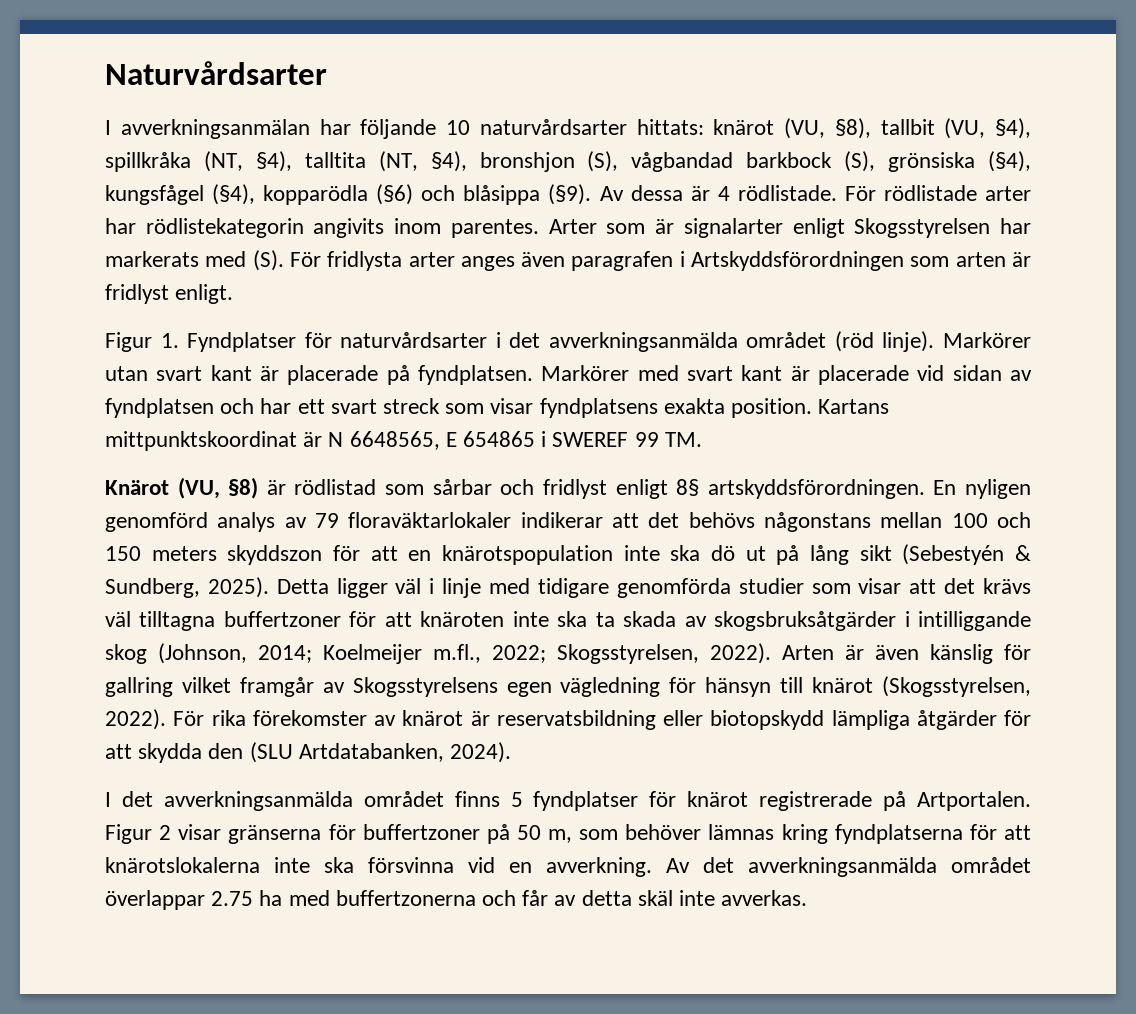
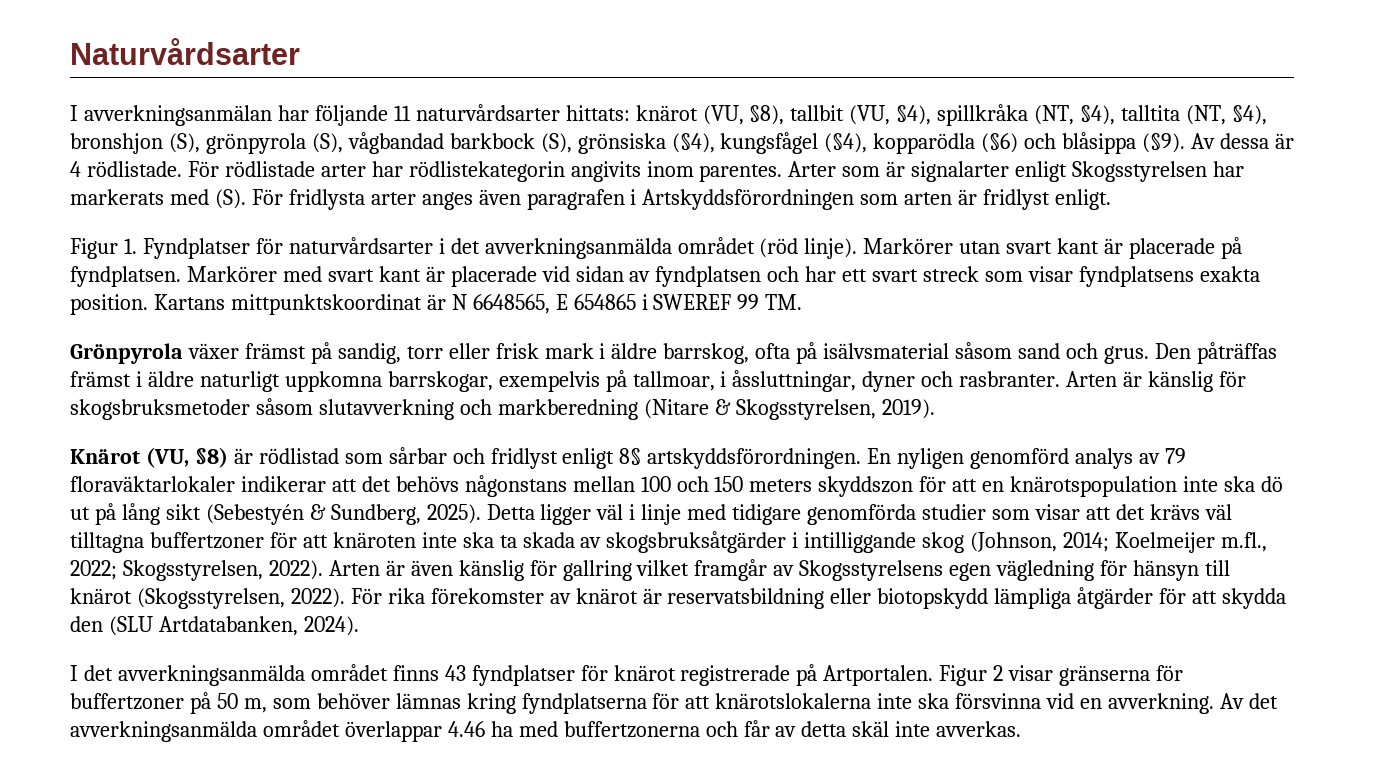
- I avverkningsanmälan har följande 10 naturvårdsarter hittats: knärot (VU, §8), tallbit (VU, §4), spillkråka (NT, §4), talltita (NT, §4), bronshjon (S), vågbandad barkbock (S), grönsiska (§4), kungsfågel (§4), kopparödla (§6) och blåsippa (§9).
+ I avverkningsanmälan har följande 11 naturvårdsarter hittats: knärot (VU, §8), tallbit (VU, §4), spillkråka (NT, §4), talltita (NT, §4), bronshjon (S), grönpyrola (S), vågbandad barkbock (S), grönsiska (§4), kungsfågel (§4), kopparödla (§6) och blåsippa (§9).
+ Grönpyrola växer främst på sandig, torr eller frisk mark i äldre barrskog, ofta på isälvsmaterial såsom sand och grus. Den påträffas främst i äldre naturligt uppkomna barrskogar, exempelvis på tallmoar, i åssluttningar, dyner och rasbranter. Arten är känslig för skogsbruksmetoder såsom slutavverkning och markberedning (Nitare & Skogsstyrelsen, 2019).
- I det avverkningsanmälda området finns 5 fyndplatser för knärot registrerade på Artportalen.
+ I det avverkningsanmälda området finns 43 fyndplatser för knärot registrerade på Artportalen.
- Av det avverkningsanmälda området överlappar 2.75 ha med buffertzonerna och får av detta skäl inte avverkas.
+ Av det avverkningsanmälda området överlappar 4.46 ha med buffertzonerna och får av detta skäl inte avverkas.

